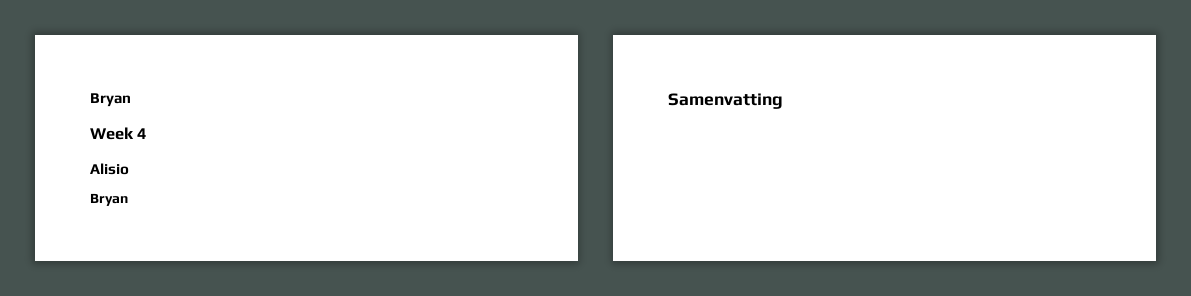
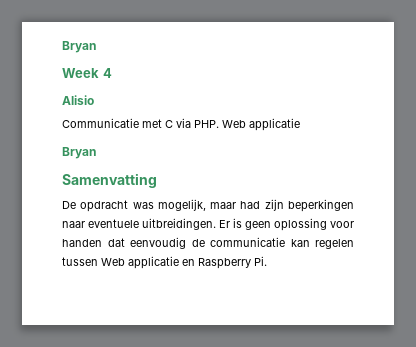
  Alisio
+ Communicatie met C via PHP. Web applicatie
  Bryan
  Samenvatting
+ De opdracht was mogelijk, maar had zijn beperkingen naar eventuele uitbreidingen. Er is geen oplossing voor handen dat eenvoudig de communicatie kan regelen tussen Web applicatie en Raspberry Pi.

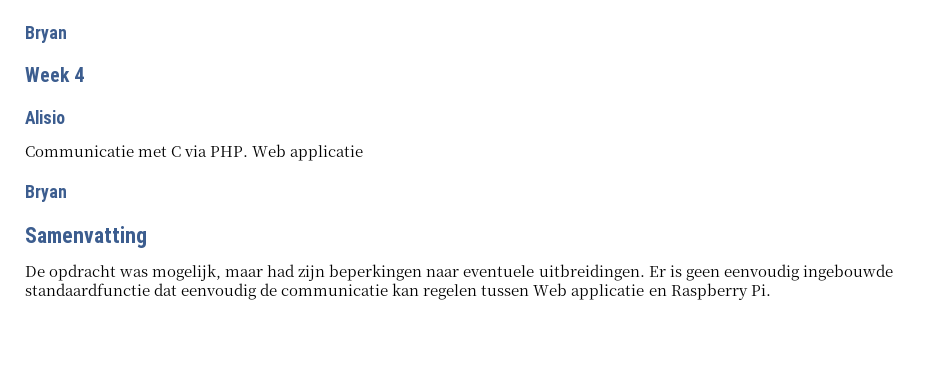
- Er is geen oplossing voor handen dat eenvoudig de communicatie kan regelen tussen Web applicatie en Raspberry Pi.
+ Er is geen eenvoudig ingebouwde standaardfunctie dat eenvoudig de communicatie kan regelen tussen Web applicatie en Raspberry Pi.

